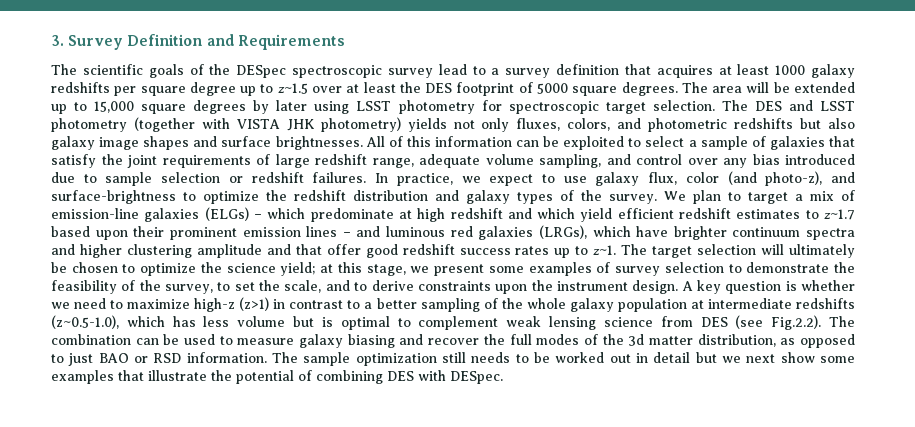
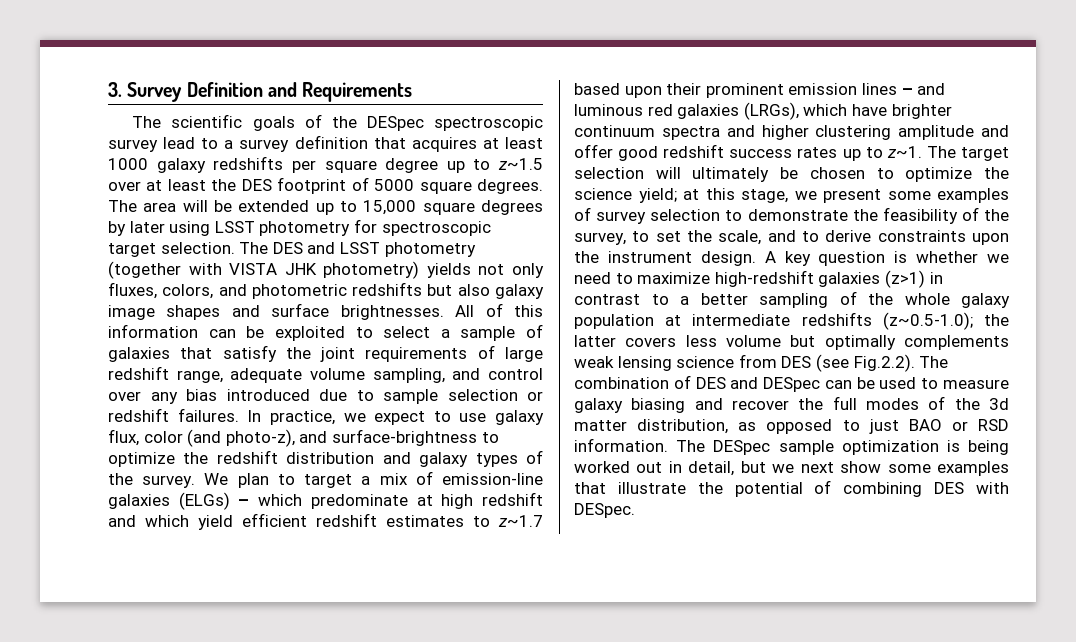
- We plan to target a mix of emission-line galaxies (ELGs) – which predominate at high redshift and which yield efficient redshift estimates to z~1.7 based upon their prominent emission lines – and luminous red galaxies (LRGs), which have brighter continuum spectra and higher clustering amplitude and that offer good redshift success rates up to z~1.
+ We plan to target a mix of emission-line galaxies (ELGs) – which predominate at high redshift and which yield efficient redshift estimates to z~1.7 based upon their prominent emission lines – and luminous red galaxies (LRGs), which have brighter continuum spectra and higher clustering amplitude and offer good redshift success rates up to z~1.
- A key question is whether we need to maximize high-z (z>1) in contrast to a better sampling of the whole galaxy population at intermediate redshifts (z~0.5-1.0), which has less volume but is optimal to complement weak lensing science from DES (see Fig.2.2). The combination can be used to measure galaxy biasing and recover the full modes of the 3d matter distribution, as opposed to just BAO or RSD information.
+ A key question is whether we need to maximize high-redshift galaxies (z>1) in contrast to a better sampling of the whole galaxy population at intermediate redshifts (z~0.5-1.0); the latter covers less volume but optimally complements weak lensing science from DES (see Fig.2.2). The combination of DES and DESpec can be used to measure galaxy biasing and recover the full modes of the 3d matter distribution, as opposed to just BAO or RSD information.
- The sample optimization still needs to be worked out in detail but we next show some examples that illustrate the potential of combining DES with DESpec.
+ The DESpec sample optimization is being worked out in detail, but we next show some examples that illustrate the potential of combining DES with DESpec.

